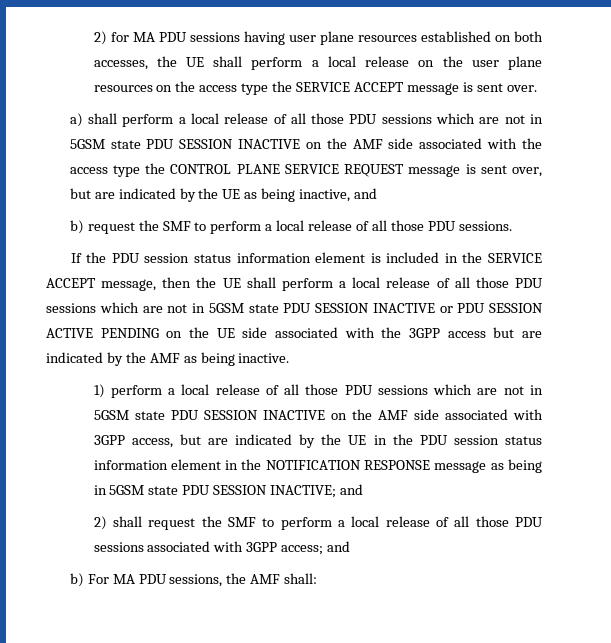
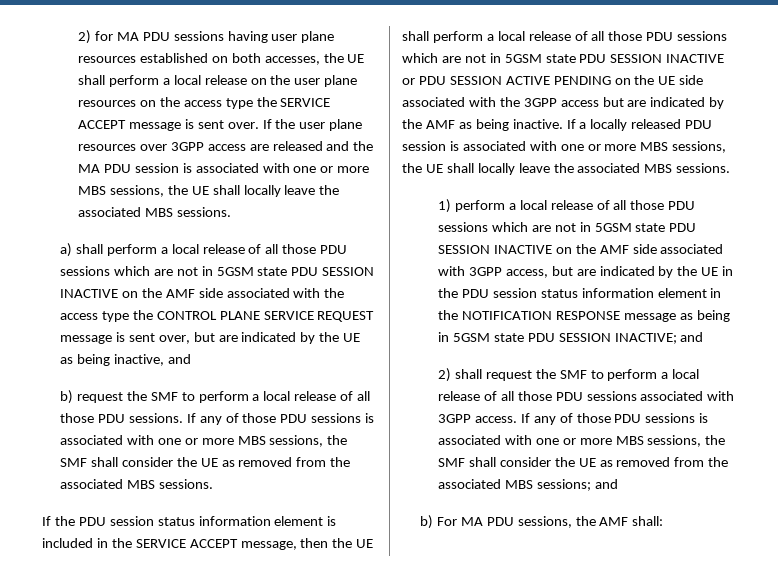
+ If the user plane resources over 3GPP access are released and the MA PDU session is associated with one or more MBS sessions, the UE shall locally leave the associated MBS sessions.
+ If any of those PDU sessions is associated with one or more MBS sessions, the SMF shall consider the UE as removed from the associated MBS sessions.
+ If a locally released PDU session is associated with one or more MBS sessions, the UE shall locally leave the associated MBS sessions.
- 2) shall request the SMF to perform a local release of all those PDU sessions associated with 3GPP access; and
+ 2) shall request the SMF to perform a local release of all those PDU sessions associated with 3GPP access. If any of those PDU sessions is associated with one or more MBS sessions, the SMF shall consider the UE as removed from the associated MBS sessions; and

